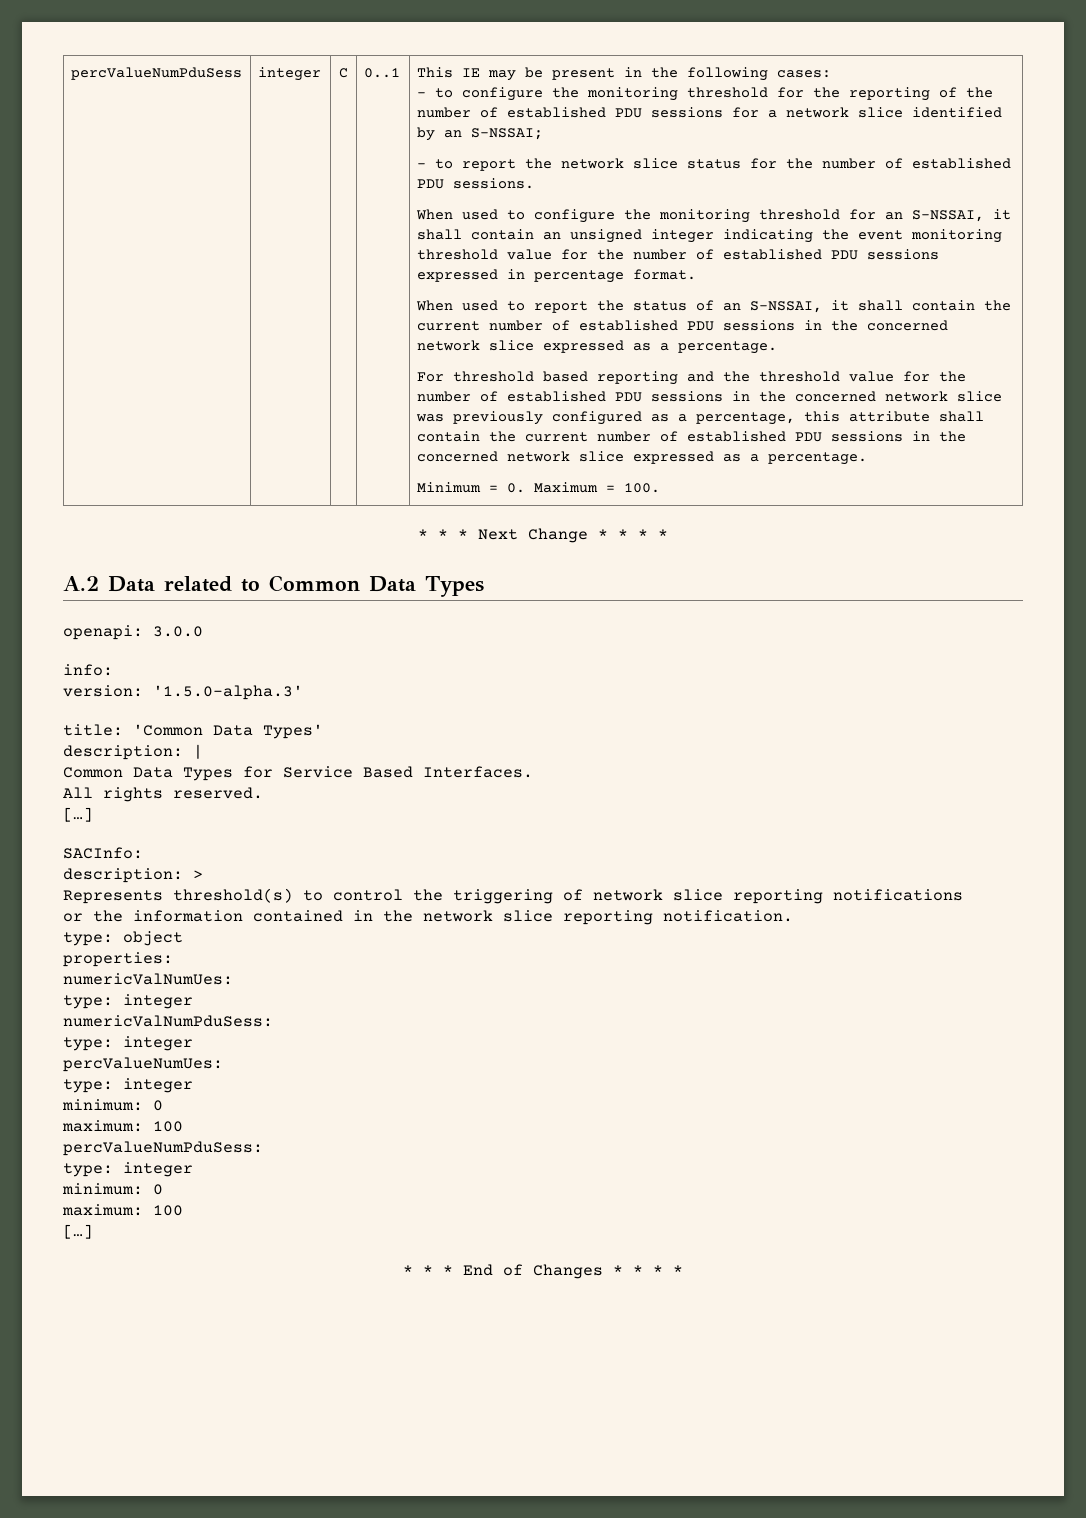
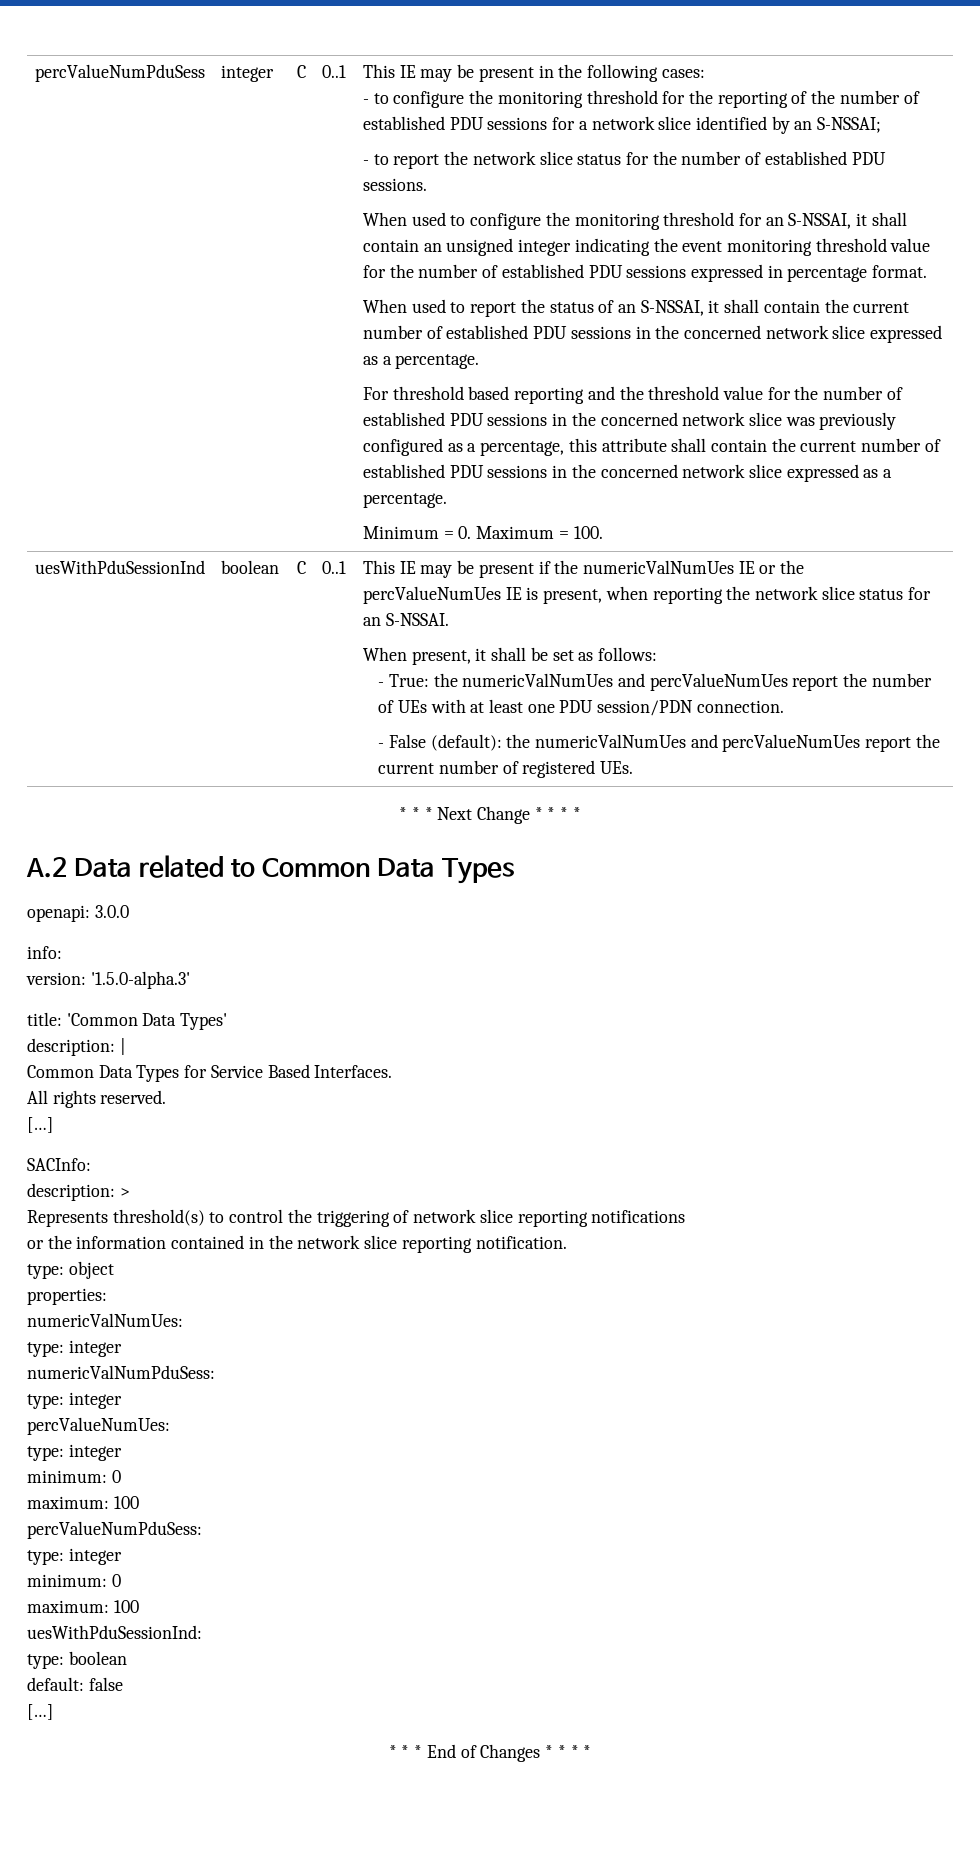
+ uesWithPduSessionInd | boolean | C | 0..1 | This IE may be present if the numericValNumUes IE or the percValueNumUes IE is present, when reporting the network slice status for an S-NSSAI.
+ When present, it shall be set as follows:
+ - True: the numericValNumUes and percValueNumUes report the number of UEs with at least one PDU session/PDN connection.
+ - False (default): the numericValNumUes and percValueNumUes report the current number of registered UEs.
+ uesWithPduSessionInd:
+ type: boolean
+ default: false

